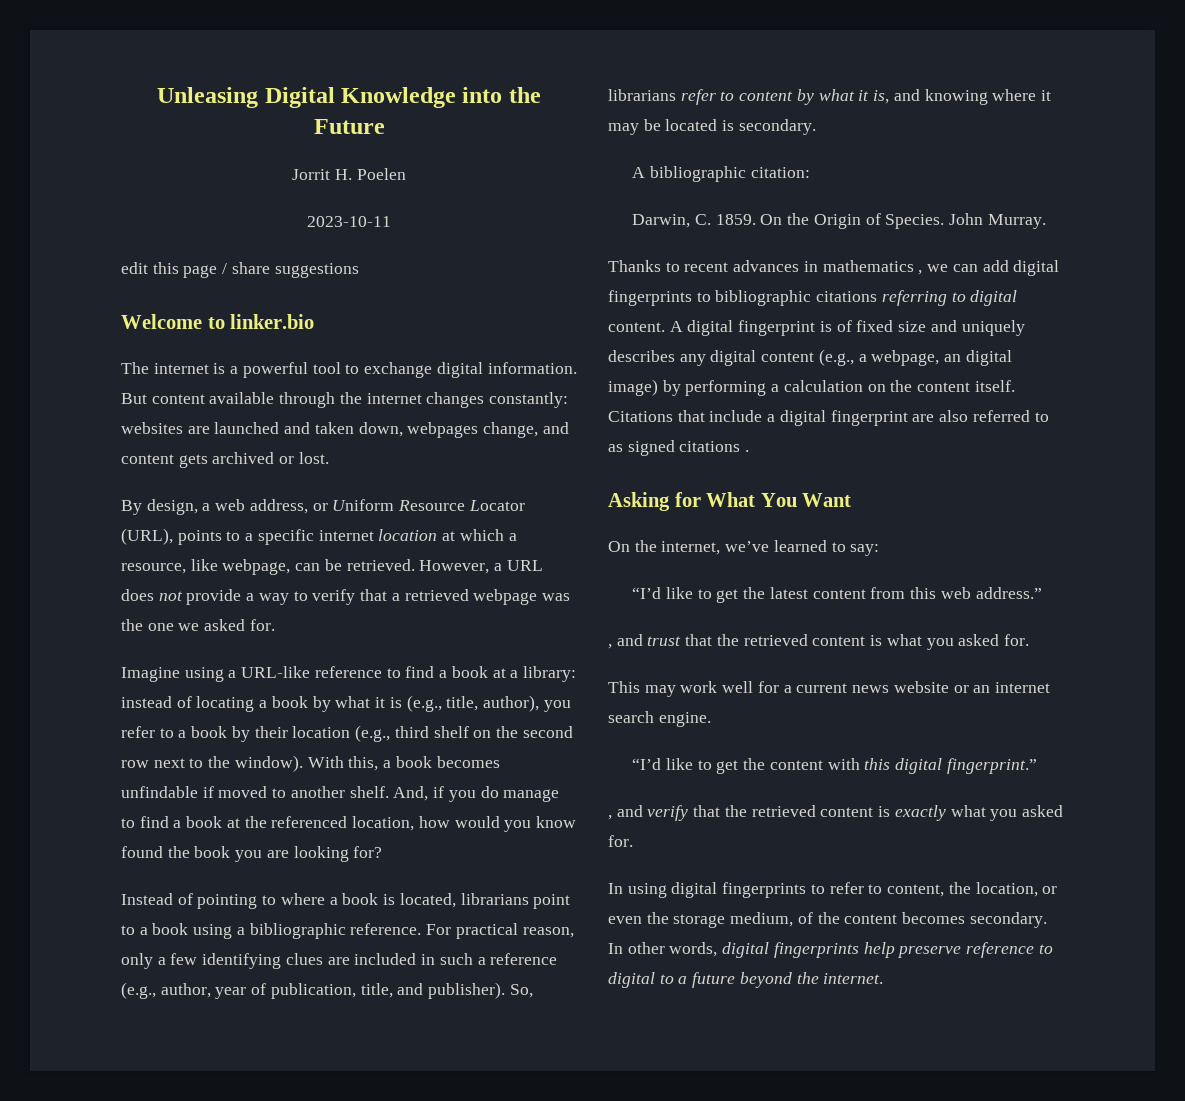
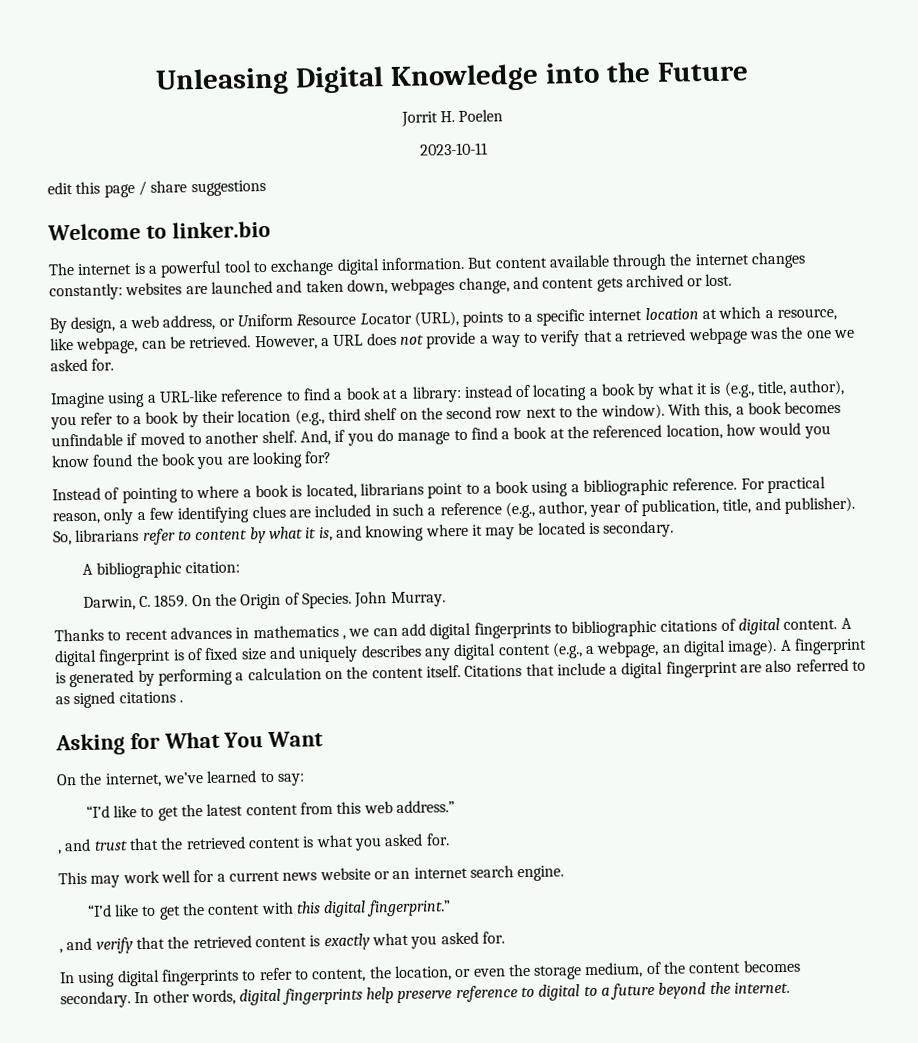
- Thanks to recent advances in mathematics , we can add digital fingerprints to bibliographic citations referring to digital content.
+ Thanks to recent advances in mathematics , we can add digital fingerprints to bibliographic citations of digital content.
- A digital fingerprint is of fixed size and uniquely describes any digital content (e.g., a webpage, an digital image) by performing a calculation on the content itself.
+ A digital fingerprint is of fixed size and uniquely describes any digital content (e.g., a webpage, an digital image). A fingerprint is generated by performing a calculation on the content itself.

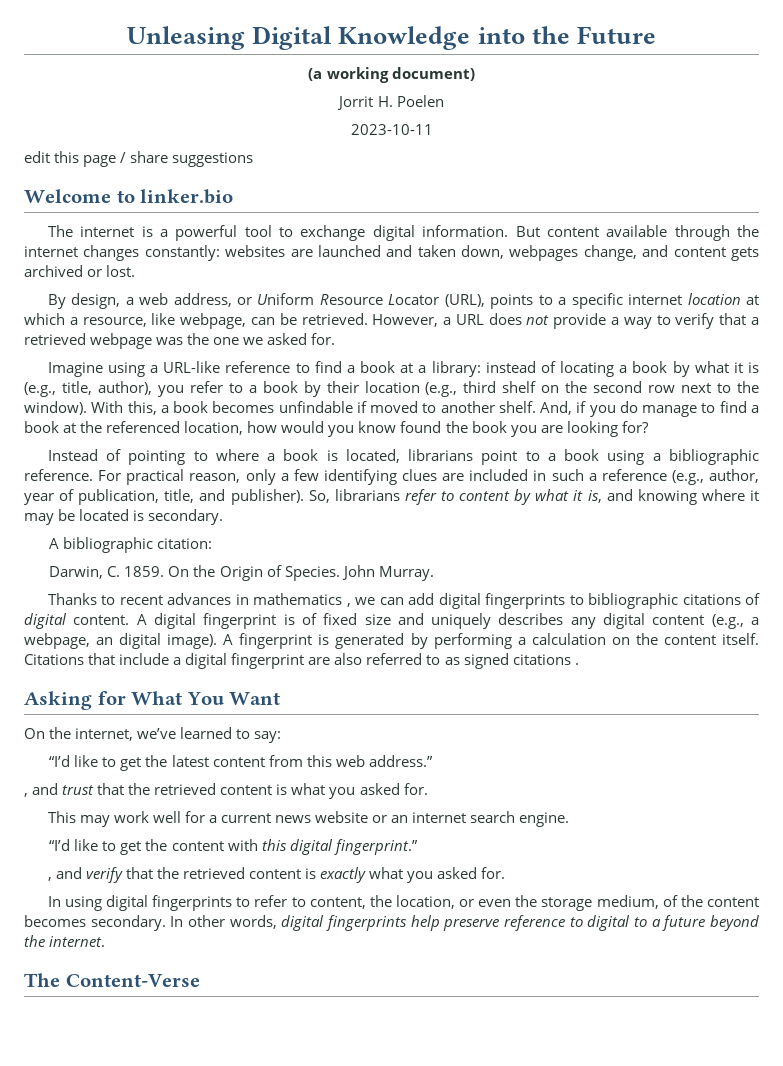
+ (a working document)
+ The Content-Verse

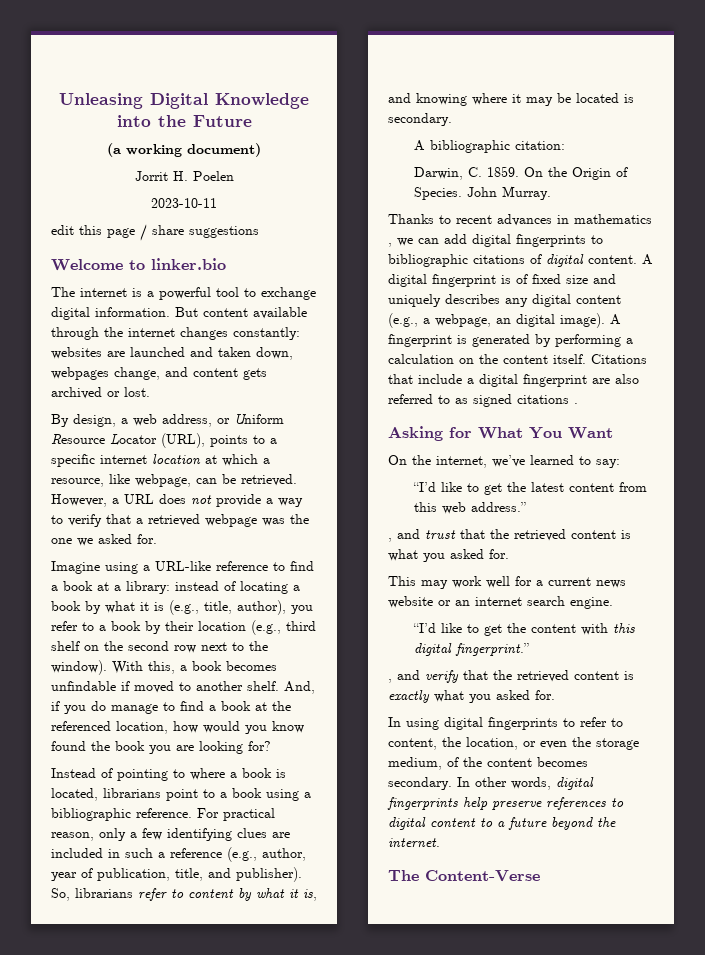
- In other words, digital fingerprints help preserve reference to digital to a future beyond the internet.
+ In other words, digital fingerprints help preserve references to digital content to a future beyond the internet.

